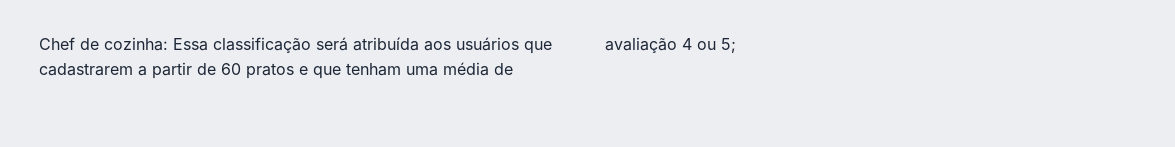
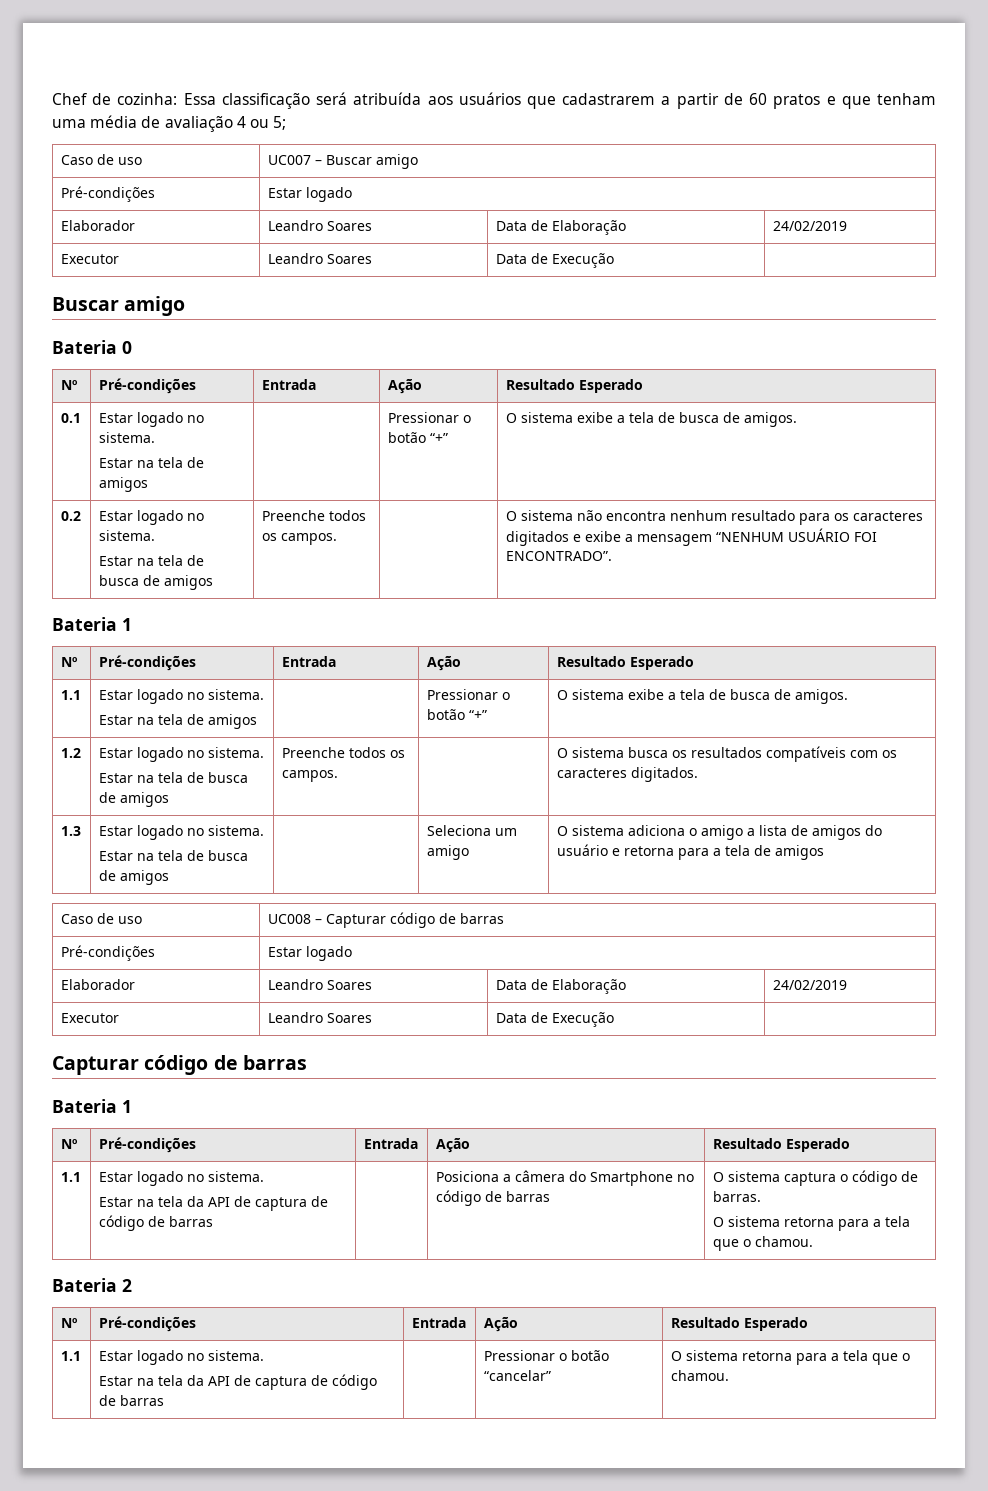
+ Caso de uso | UC007 – Buscar amigo
+ Pré-condições | Estar logado
+ Elaborador | Leandro Soares | Data de Elaboração | 24/02/2019
+ Executor | Leandro Soares | Data de Execução |
+ Buscar amigo
+ Bateria 0
+ Nº | Pré-condições | Entrada | Ação | Resultado Esperado
+ 0.1 | Estar logado no sistema.
+ Estar na tela de amigos | | Pressionar o botão “+” | O sistema exibe a tela de busca de amigos.
+ 0.2 | Estar logado no sistema.
+ Estar na tela de busca de amigos | Preenche todos os campos. | | O sistema não encontra nenhum resultado para os caracteres digitados e exibe a mensagem “NENHUM USUÁRIO FOI ENCONTRADO”.
+ Bateria 1
+ Nº | Pré-condições | Entrada | Ação | Resultado Esperado
+ 1.1 | Estar logado no sistema.
+ Estar na tela de amigos | | Pressionar o botão “+” | O sistema exibe a tela de busca de amigos.
+ 1.2 | Estar logado no sistema.
+ Estar na tela de busca de amigos | Preenche todos os campos. | | O sistema busca os resultados compatíveis com os caracteres digitados.
+ 1.3 | Estar logado no sistema.
+ Estar na tela de busca de amigos | | Seleciona um amigo | O sistema adiciona o amigo a lista de amigos do usuário e retorna para a tela de amigos
+ Caso de uso | UC008 – Capturar código de barras
+ Pré-condições | Estar logado
+ Elaborador | Leandro Soares | Data de Elaboração | 24/02/2019
+ Executor | Leandro Soares | Data de Execução |
+ Capturar código de barras
+ Bateria 1
+ Nº | Pré-condições | Entrada | Ação | Resultado Esperado
+ 1.1 | Estar logado no sistema.
+ Estar na tela da API de captura de código de barras | | Posiciona a câmera do Smartphone no código de barras | O sistema captura o código de barras.
+ O sistema retorna para a tela que o chamou.
+ Bateria 2
+ Nº | Pré-condições | Entrada | Ação | Resultado Esperado
+ 1.1 | Estar logado no sistema.
+ Estar na tela da API de captura de código de barras | | Pressionar o botão “cancelar” | O sistema retorna para a tela que o chamou.

